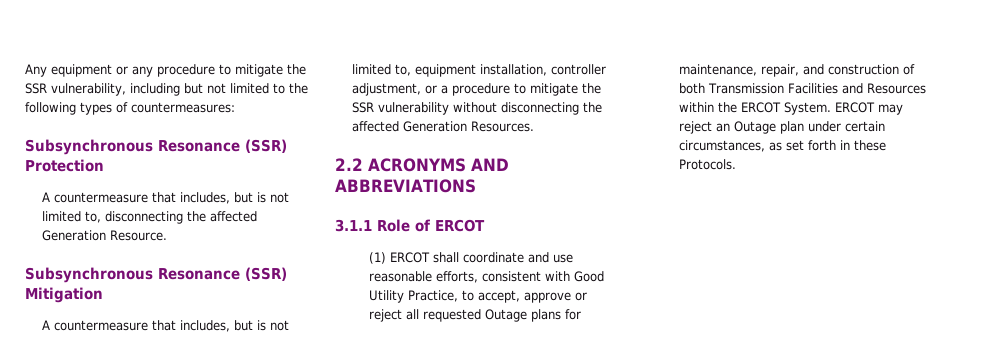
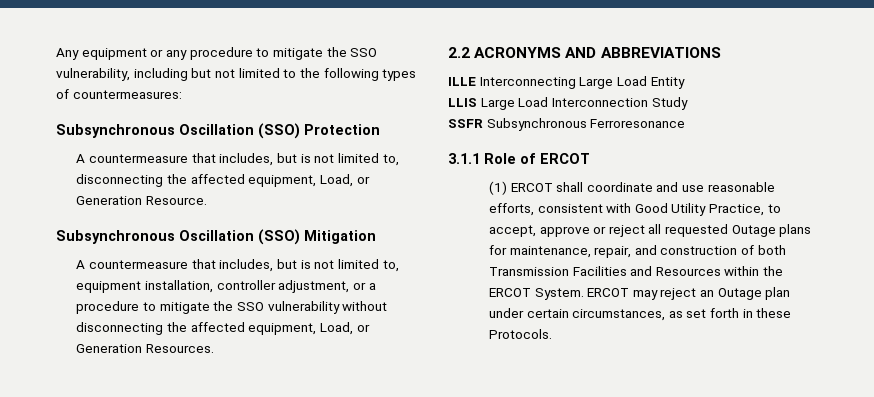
- Any equipment or any procedure to mitigate the SSR vulnerability, including but not limited to the following types of countermeasures:
+ Any equipment or any procedure to mitigate the SSO vulnerability, including but not limited to the following types of countermeasures:
- Subsynchronous Resonance (SSR) Protection
+ Subsynchronous Oscillation (SSO) Protection
- A countermeasure that includes, but is not limited to, disconnecting the affected Generation Resource.
+ A countermeasure that includes, but is not limited to, disconnecting the affected equipment, Load, or Generation Resource.
- Subsynchronous Resonance (SSR) Mitigation
+ Subsynchronous Oscillation (SSO) Mitigation
- A countermeasure that includes, but is not limited to, equipment installation, controller adjustment, or a procedure to mitigate the SSR vulnerability without disconnecting the affected Generation Resources.
+ A countermeasure that includes, but is not limited to, equipment installation, controller adjustment, or a procedure to mitigate the SSO vulnerability without disconnecting the affected equipment, Load, or Generation Resources.
+ ILLE Interconnecting Large Load Entity
+ LLIS Large Load Interconnection Study
+ SSFR Subsynchronous Ferroresonance

